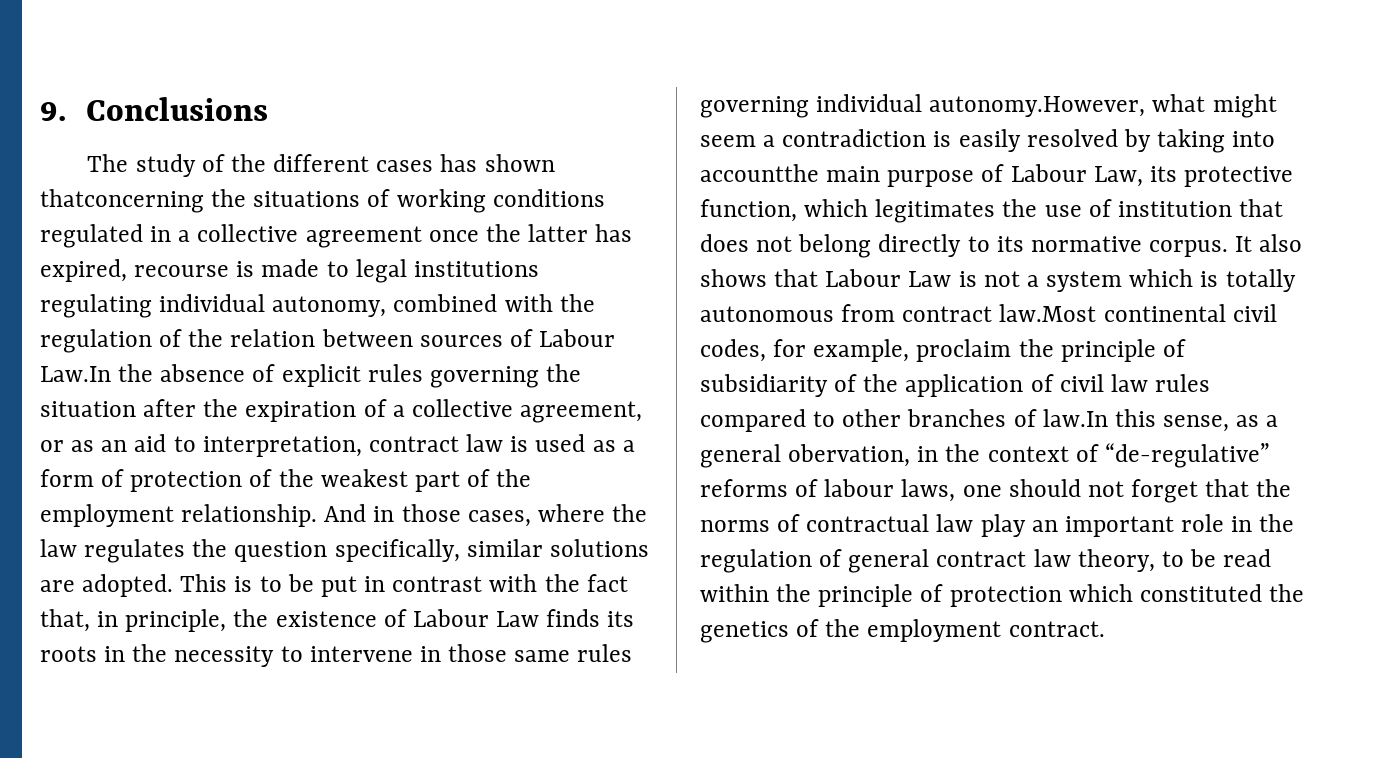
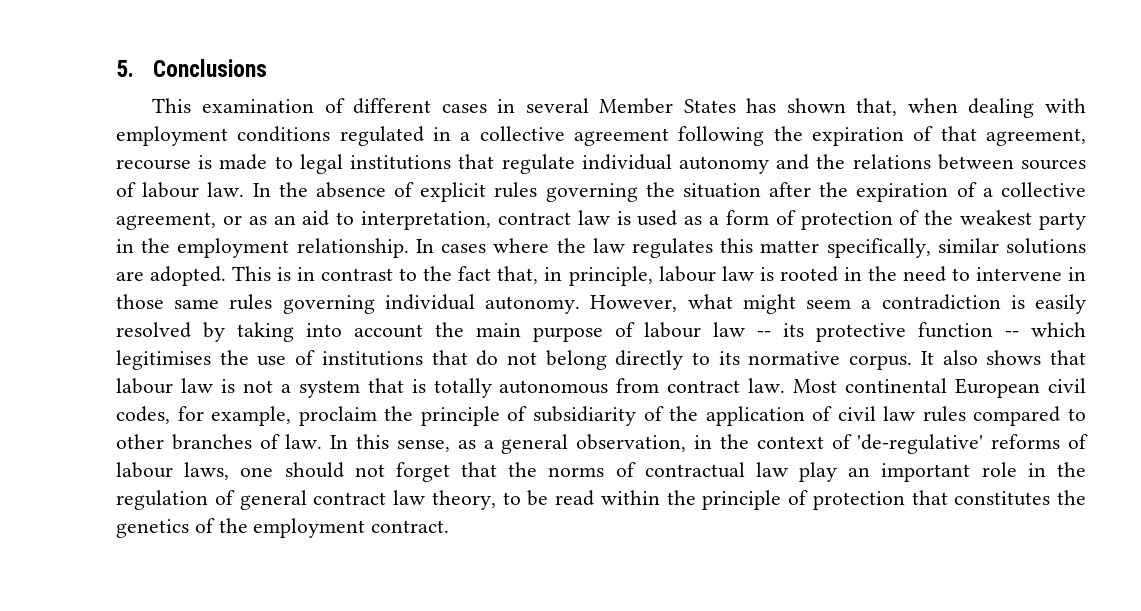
- 9. Conclusions
+ 5. Conclusions
- The study of the different cases has shown thatconcerning the situations of working conditions regulated in a collective agreement once the latter has expired, recourse is made to legal institutions regulating individual autonomy, combined with the regulation of the relation between sources of Labour Law.In the absence of explicit rules governing the situation after the expiration of a collective agreement, or as an aid to interpretation, contract law is used as a form of protection of the weakest part of the employment relationship.
+ This examination of different cases in several Member States has shown that, when dealing with employment conditions regulated in a collective agreement following the expiration of that agreement, recourse is made to legal institutions that regulate individual autonomy and the relations between sources of labour law. In the absence of explicit rules governing the situation after the expiration of a collective agreement, or as an aid to interpretation, contract law is used as a form of protection of the weakest party in the employment relationship.
- And in those cases, where the law regulates the question specifically, similar solutions are adopted.
+ In cases where the law regulates this matter specifically, similar solutions are adopted.
- This is to be put in contrast with the fact that, in principle, the existence of Labour Law finds its roots in the necessity to intervene in those same rules governing individual autonomy.However, what might seem a contradiction is easily resolved by taking into accountthe main purpose of Labour Law, its protective function, which legitimates the use of institution that does not belong directly to its normative corpus.
+ This is in contrast to the fact that, in principle, labour law is rooted in the need to intervene in those same rules governing individual autonomy. However, what might seem a contradiction is easily resolved by taking into account the main purpose of labour law -- its protective function -- which legitimises the use of institutions that do not belong directly to its normative corpus.
- It also shows that Labour Law is not a system which is totally autonomous from contract law.Most continental civil codes, for example, proclaim the principle of subsidiarity of the application of civil law rules compared to other branches of law.In this sense, as a general obervation, in the context of “de-regulative” reforms of labour laws, one should not forget that the norms of contractual law play an important role in the regulation of general contract law theory, to be read within the principle of protection which constituted the genetics of the employment contract.
+ It also shows that labour law is not a system that is totally autonomous from contract law. Most continental European civil codes, for example, proclaim the principle of subsidiarity of the application of civil law rules compared to other branches of law. In this sense, as a general observation, in the context of 'de-regulative' reforms of labour laws, one should not forget that the norms of contractual law play an important role in the regulation of general contract law theory, to be read within the principle of protection that constitutes the genetics of the employment contract.

